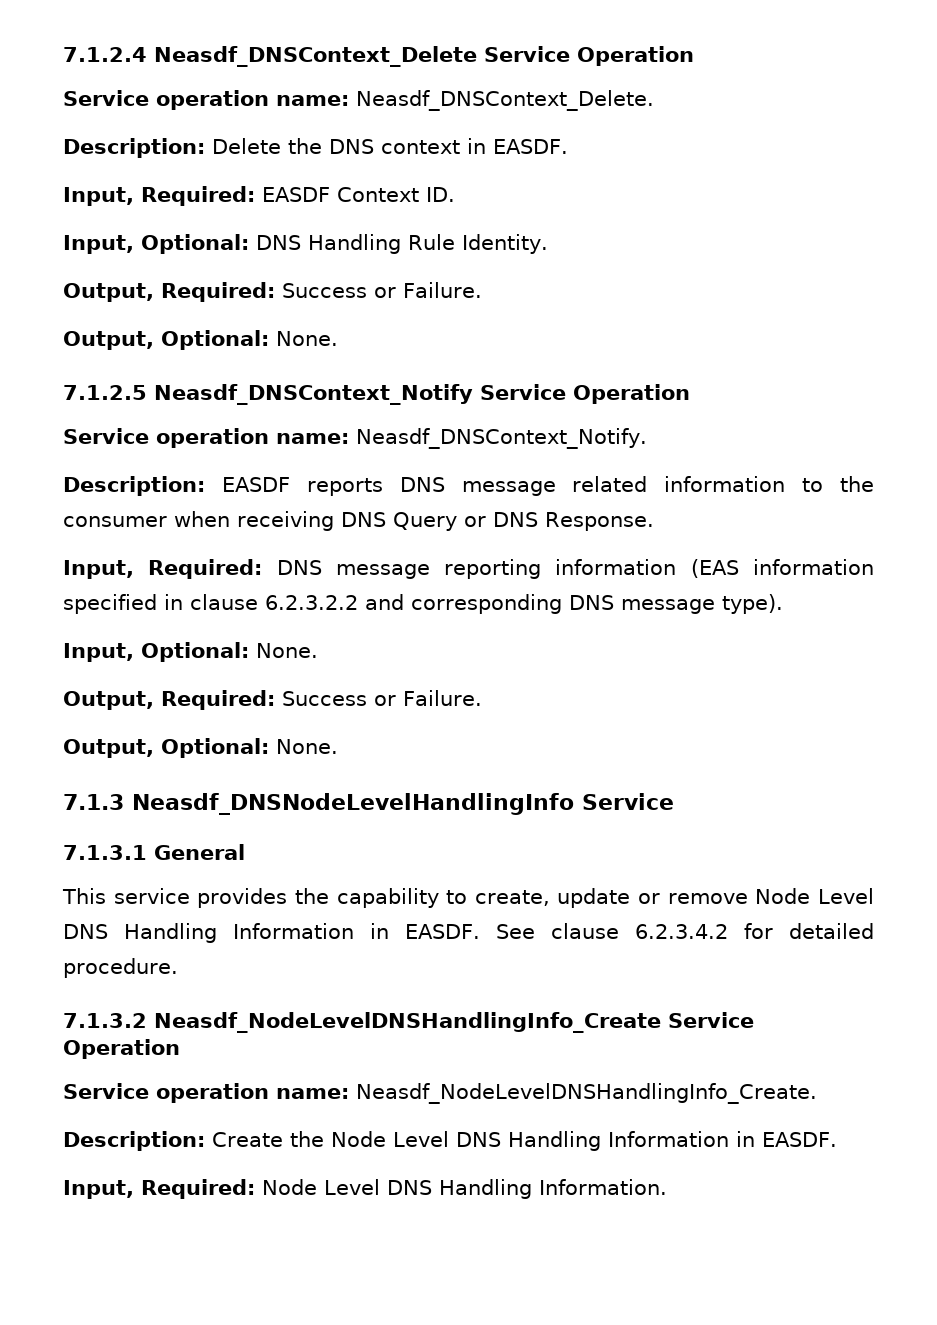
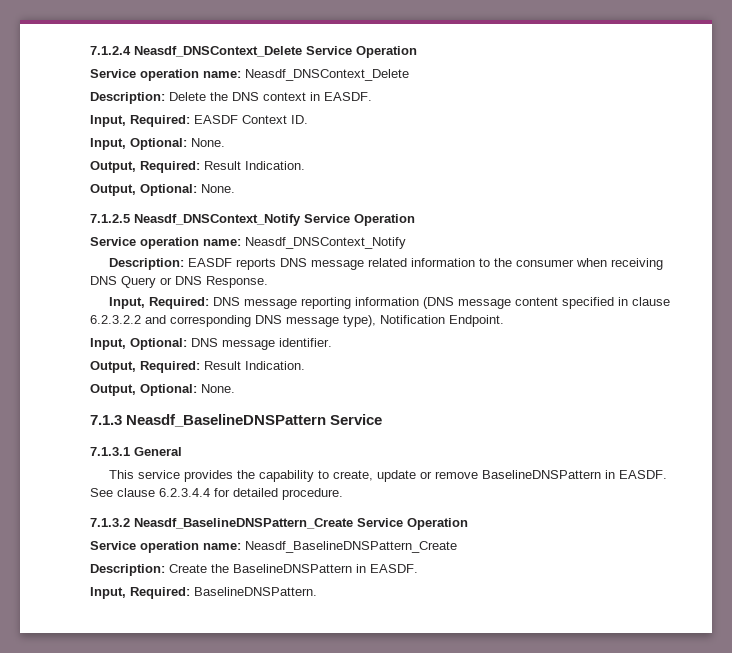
- Service operation name: Neasdf_DNSContext_Delete.
+ Service operation name: Neasdf_DNSContext_Delete
- Input, Optional: DNS Handling Rule Identity.
- Output, Required: Success or Failure.
+ Input, Optional: None.
+ Output, Required: Result Indication.
- Service operation name: Neasdf_DNSContext_Notify.
+ Service operation name: Neasdf_DNSContext_Notify
- Input, Required: DNS message reporting information (EAS information specified in clause 6.2.3.2.2 and corresponding DNS message type).
- Input, Optional: None.
- Output, Required: Success or Failure.
+ Input, Required: DNS message reporting information (DNS message content specified in clause 6.2.3.2.2 and corresponding DNS message type), Notification Endpoint.
+ Input, Optional: DNS message identifier.
+ Output, Required: Result Indication.
- 7.1.3 Neasdf_DNSNodeLevelHandlingInfo Service
+ 7.1.3 Neasdf_BaselineDNSPattern Service
- This service provides the capability to create, update or remove Node Level DNS Handling Information in EASDF.
+ This service provides the capability to create, update or remove BaselineDNSPattern in EASDF.
- See clause 6.2.3.4.2 for detailed procedure.
+ See clause 6.2.3.4.4 for detailed procedure.
- 7.1.3.2 Neasdf_NodeLevelDNSHandlingInfo_Create Service Operation
- Service operation name: Neasdf_NodeLevelDNSHandlingInfo_Create.
+ 7.1.3.2 Neasdf_BaselineDNSPattern_Create Service Operation
+ Service operation name: Neasdf_BaselineDNSPattern_Create
- Description: Create the Node Level DNS Handling Information in EASDF.
- Input, Required: Node Level DNS Handling Information.
+ Description: Create the BaselineDNSPattern in EASDF.
+ Input, Required: BaselineDNSPattern.

